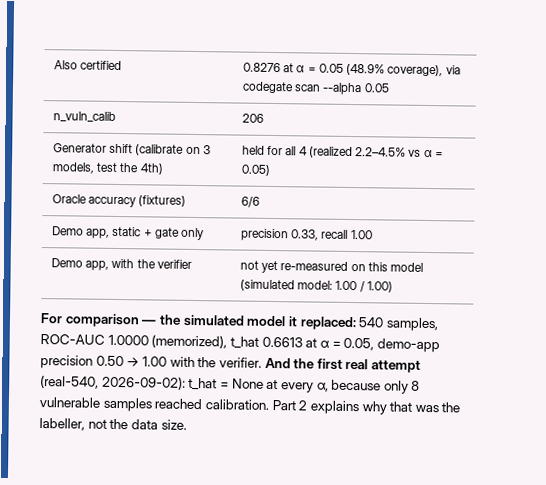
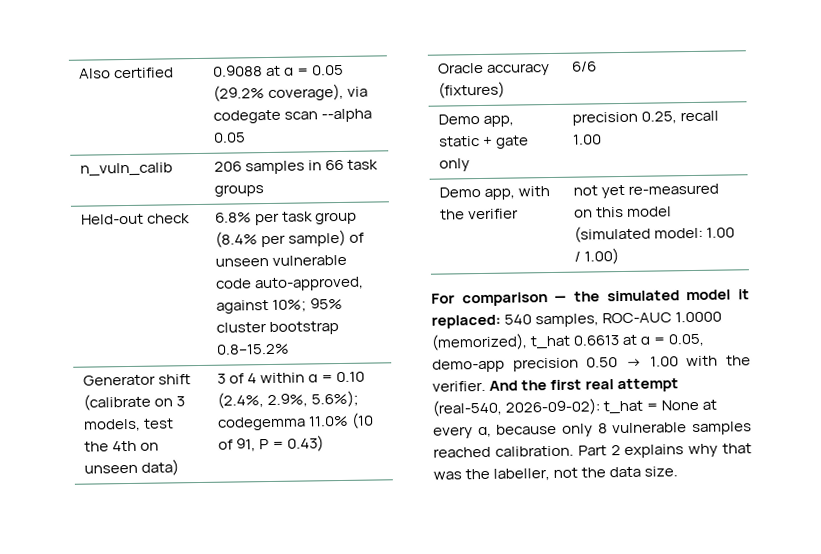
- Also certified | 0.8276 at α = 0.05 (48.9% coverage), via codegate scan --alpha 0.05
+ Also certified | 0.9088 at α = 0.05 (29.2% coverage), via codegate scan --alpha 0.05
- n_vuln_calib | 206
+ n_vuln_calib | 206 samples in 66 task groups
+ Held-out check | 6.8% per task group (8.4% per sample) of unseen vulnerable code auto-approved, against 10%; 95% cluster bootstrap 0.8–15.2%
- Generator shift (calibrate on 3 models, test the 4th) | held for all 4 (realized 2.2–4.5% vs α = 0.05)
+ Generator shift (calibrate on 3 models, test the 4th on unseen data) | 3 of 4 within α = 0.10 (2.4%, 2.9%, 5.6%); codegemma 11.0% (10 of 91, P = 0.43)
- Demo app, static + gate only | precision 0.33, recall 1.00
+ Demo app, static + gate only | precision 0.25, recall 1.00

